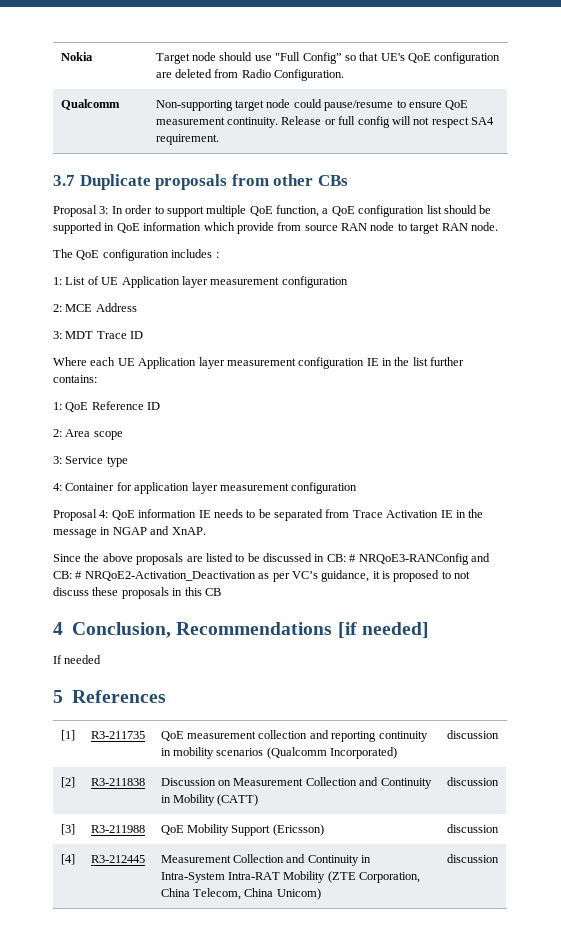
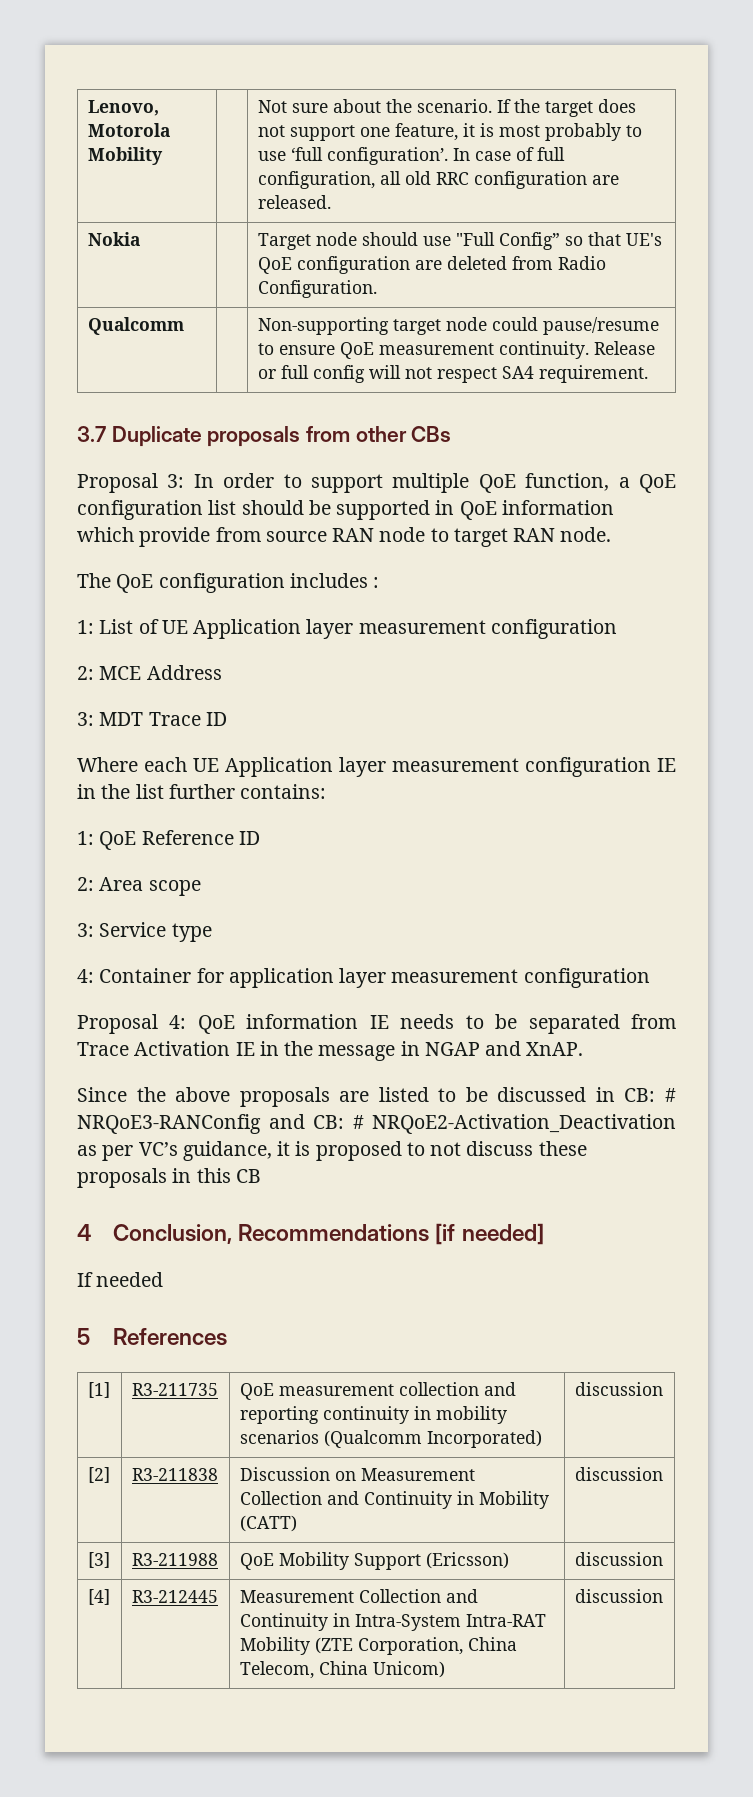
+ Lenovo, Motorola Mobility | | Not sure about the scenario. If the target does not support one feature, it is most probably to use ‘full configuration’. In case of full configuration, all old RRC configuration are released.

